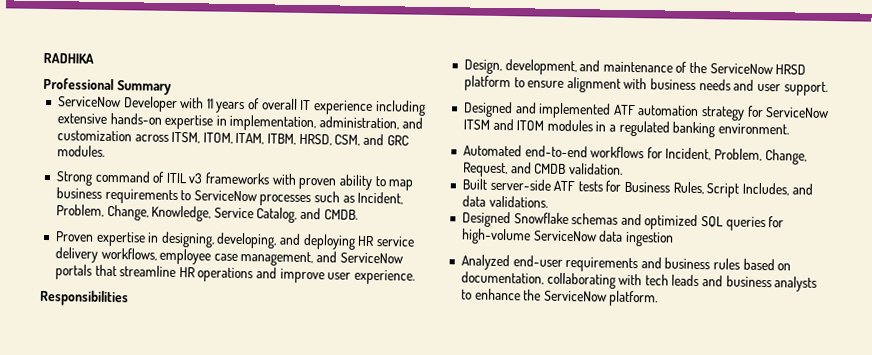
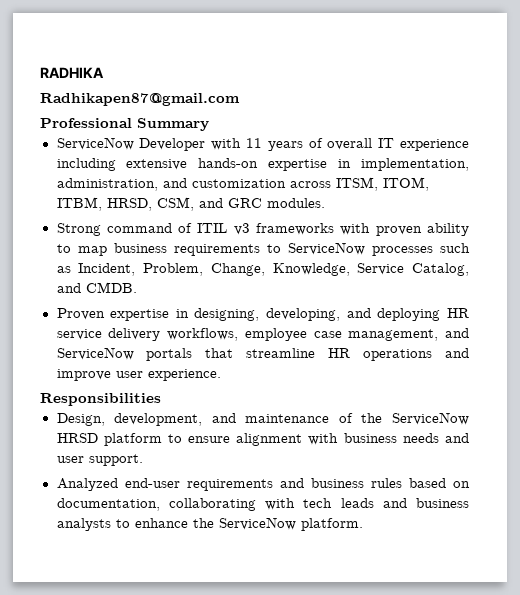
+ Radhikapen87@gmail.com
- ServiceNow Developer with 11 years of overall IT experience including extensive hands-on expertise in implementation, administration, and customization across ITSM, ITOM, ITAM, ITBM, HRSD, CSM, and GRC modules.
+ ServiceNow Developer with 11 years of overall IT experience including extensive hands-on expertise in implementation, administration, and customization across ITSM, ITOM, ITBM, HRSD, CSM, and GRC modules.
- Designed and implemented ATF automation strategy for ServiceNow ITSM and ITOM modules in a regulated banking environment.
- Automated end-to-end workflows for Incident, Problem, Change, Request, and CMDB validation.
- Built server-side ATF tests for Business Rules, Script Includes, and data validations.
- Designed Snowflake schemas and optimized SQL queries for high-volume ServiceNow data ingestion

